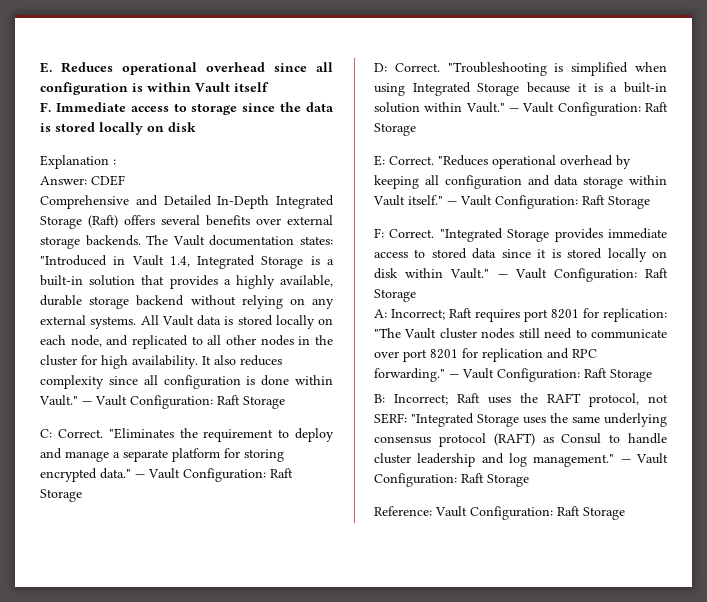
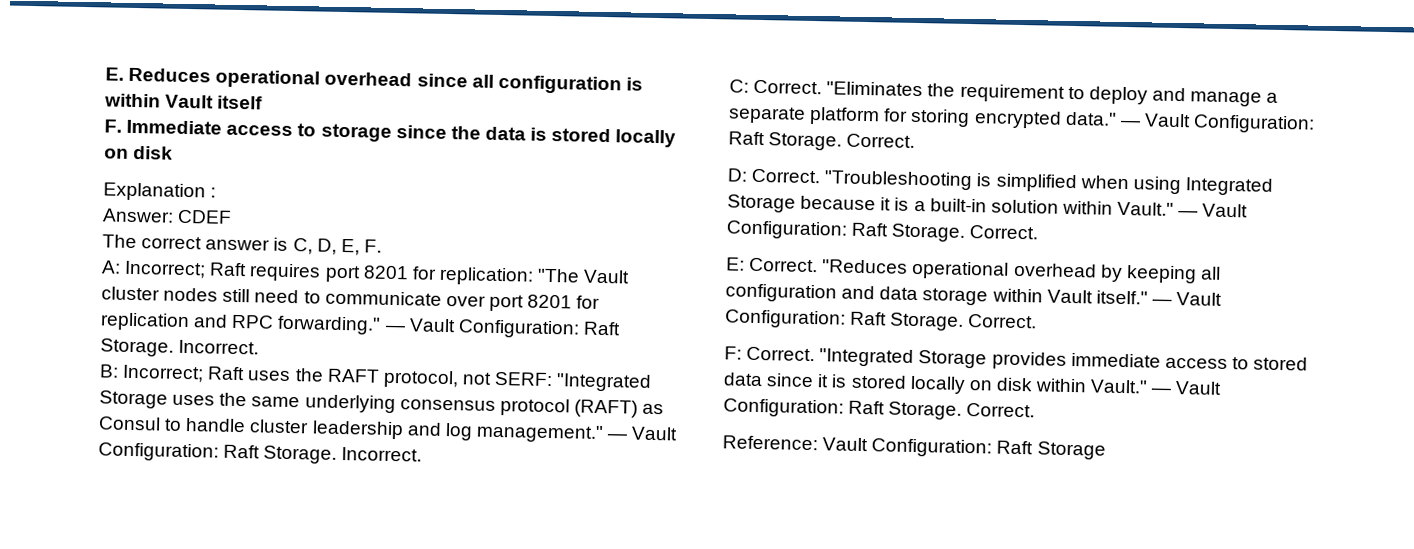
- Comprehensive and Detailed In-Depth Integrated Storage (Raft) offers several benefits over external storage backends. The Vault documentation states: "Introduced in Vault 1.4, Integrated Storage is a built-in solution that provides a highly available, durable storage backend without relying on any external systems. All Vault data is stored locally on each node, and replicated to all other nodes in the cluster for high availability. It also reduces complexity since all configuration is done within Vault." — Vault Configuration: Raft Storage
- C: Correct. "Eliminates the requirement to deploy and manage a separate platform for storing encrypted data." — Vault Configuration: Raft Storage
- D: Correct. "Troubleshooting is simplified when using Integrated Storage because it is a built-in solution within Vault." — Vault Configuration: Raft Storage
- E: Correct. "Reduces operational overhead by keeping all configuration and data storage within Vault itself." — Vault Configuration: Raft Storage
- F: Correct. "Integrated Storage provides immediate access to stored data since it is stored locally on disk within Vault." — Vault Configuration: Raft Storage
+ The correct answer is C, D, E, F.
- A: Incorrect; Raft requires port 8201 for replication: "The Vault cluster nodes still need to communicate over port 8201 for replication and RPC forwarding." — Vault Configuration: Raft Storage
+ A: Incorrect; Raft requires port 8201 for replication: "The Vault cluster nodes still need to communicate over port 8201 for replication and RPC forwarding." — Vault Configuration: Raft Storage. Incorrect.
- B: Incorrect; Raft uses the RAFT protocol, not SERF: "Integrated Storage uses the same underlying consensus protocol (RAFT) as Consul to handle cluster leadership and log management." — Vault Configuration: Raft Storage
+ B: Incorrect; Raft uses the RAFT protocol, not SERF: "Integrated Storage uses the same underlying consensus protocol (RAFT) as Consul to handle cluster leadership and log management." — Vault Configuration: Raft Storage. Incorrect.
+ C: Correct. "Eliminates the requirement to deploy and manage a separate platform for storing encrypted data." — Vault Configuration: Raft Storage. Correct.
+ D: Correct. "Troubleshooting is simplified when using Integrated Storage because it is a built-in solution within Vault." — Vault Configuration: Raft Storage. Correct.
+ E: Correct. "Reduces operational overhead by keeping all configuration and data storage within Vault itself." — Vault Configuration: Raft Storage. Correct.
+ F: Correct. "Integrated Storage provides immediate access to stored data since it is stored locally on disk within Vault." — Vault Configuration: Raft Storage. Correct.

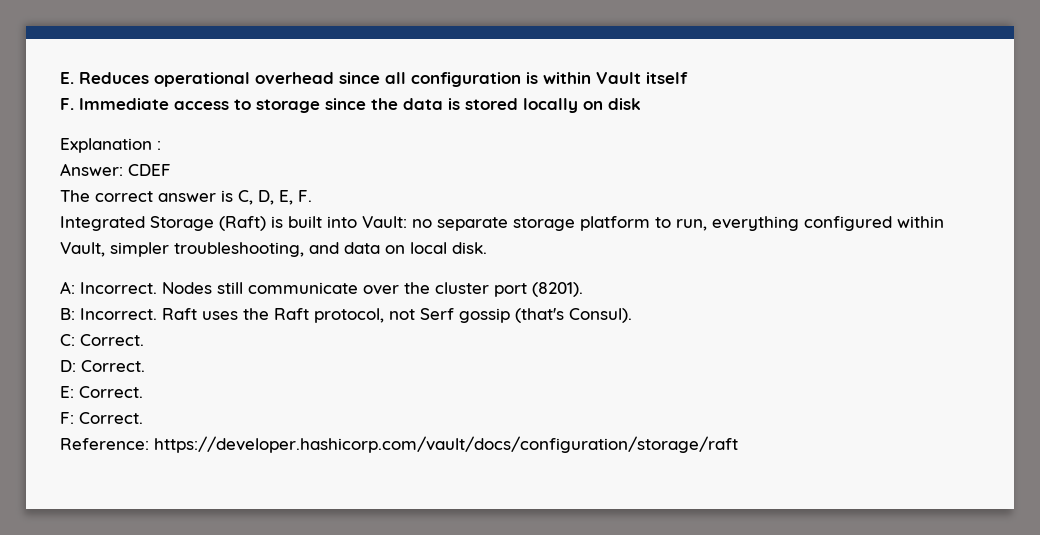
- A: Incorrect; Raft requires port 8201 for replication: "The Vault cluster nodes still need to communicate over port 8201 for replication and RPC forwarding." — Vault Configuration: Raft Storage. Incorrect.
+ Integrated Storage (Raft) is built into Vault: no separate storage platform to run, everything configured within Vault, simpler troubleshooting, and data on local disk.
+ A: Incorrect. Nodes still communicate over the cluster port (8201).
- B: Incorrect; Raft uses the RAFT protocol, not SERF: "Integrated Storage uses the same underlying consensus protocol (RAFT) as Consul to handle cluster leadership and log management." — Vault Configuration: Raft Storage. Incorrect.
- C: Correct. "Eliminates the requirement to deploy and manage a separate platform for storing encrypted data." — Vault Configuration: Raft Storage. Correct.
- D: Correct. "Troubleshooting is simplified when using Integrated Storage because it is a built-in solution within Vault." — Vault Configuration: Raft Storage. Correct.
- E: Correct. "Reduces operational overhead by keeping all configuration and data storage within Vault itself." — Vault Configuration: Raft Storage. Correct.
- F: Correct. "Integrated Storage provides immediate access to stored data since it is stored locally on disk within Vault." — Vault Configuration: Raft Storage. Correct.
- Reference: Vault Configuration: Raft Storage
+ B: Incorrect. Raft uses the Raft protocol, not Serf gossip (that's Consul).
+ C: Correct.
+ D: Correct.
+ E: Correct.
+ F: Correct.
+ Reference: https://developer.hashicorp.com/vault/docs/configuration/storage/raft

